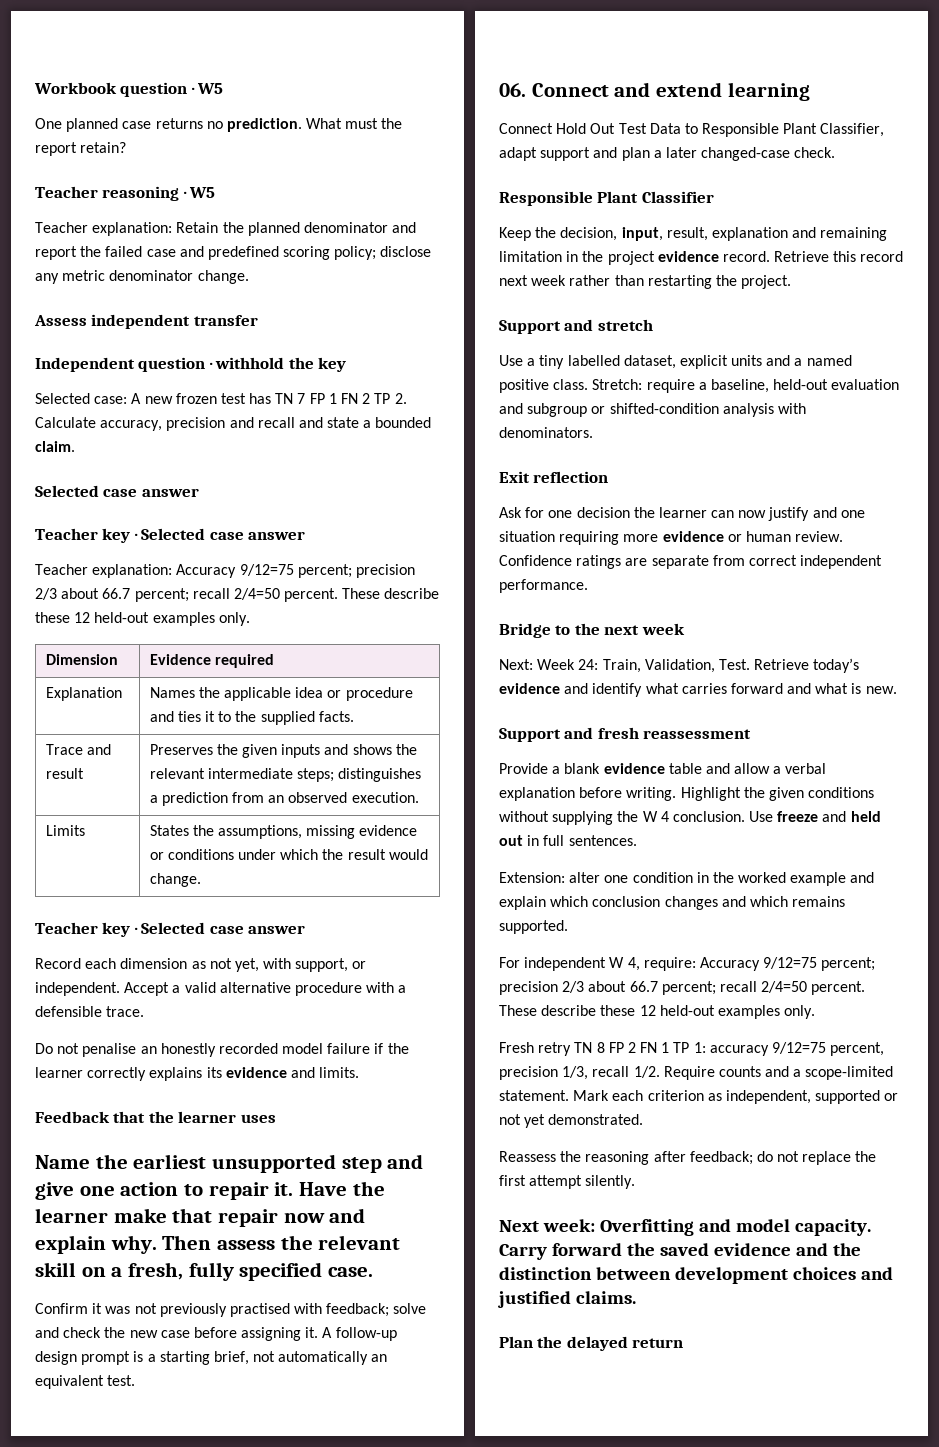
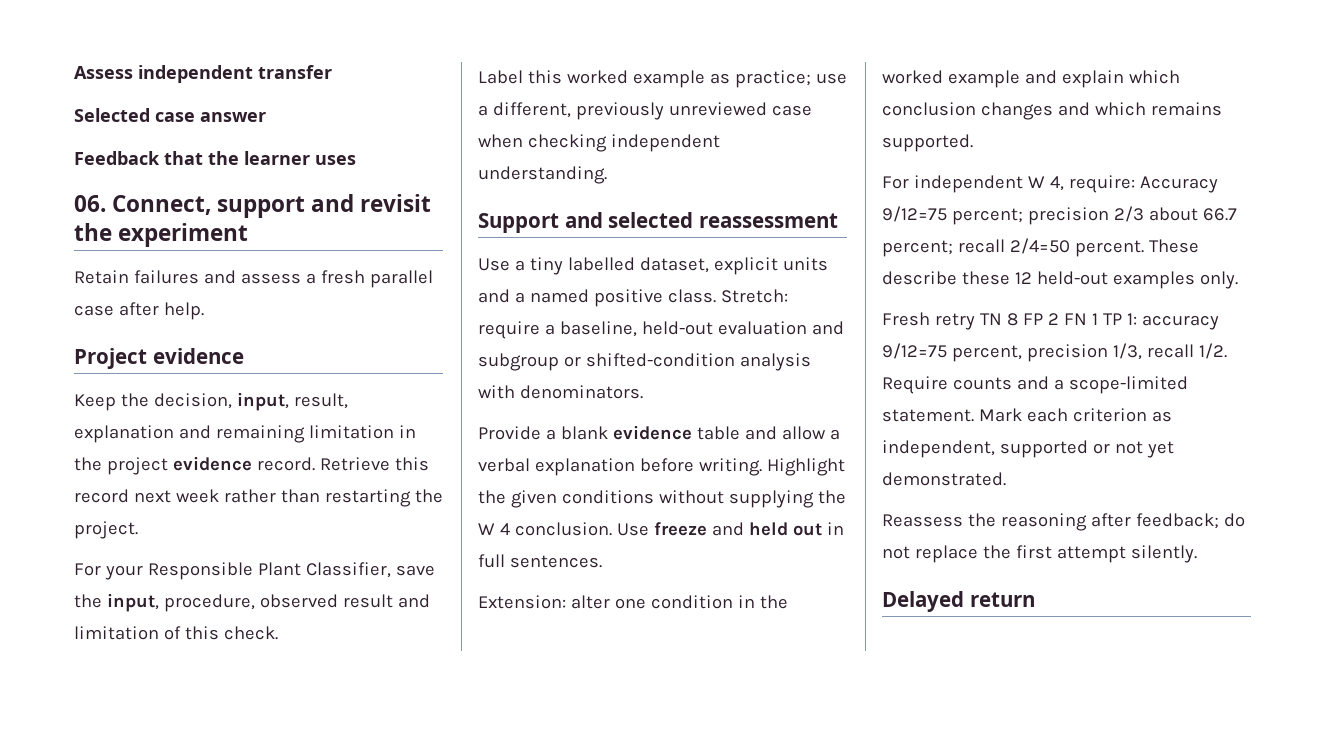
- Workbook question · W5
- One planned case returns no prediction. What must the report retain?
- Teacher reasoning · W5
- Teacher explanation: Retain the planned denominator and report the failed case and predefined scoring policy; disclose any metric denominator change.
  Assess independent transfer
- Independent question · withhold the key
- Selected case: A new frozen test has TN 7 FP 1 FN 2 TP 2. Calculate accuracy, precision and recall and state a bounded claim.
  Selected case answer
- Teacher key · Selected case answer
- Teacher explanation: Accuracy 9/12=75 percent; precision 2/3 about 66.7 percent; recall 2/4=50 percent. These describe these 12 held-out examples only.
- Dimension | Evidence required
- Explanation | Names the applicable idea or procedure and ties it to the supplied facts.
- Trace and result | Preserves the given inputs and shows the relevant intermediate steps; distinguishes a prediction from an observed execution.
- Limits | States the assumptions, missing evidence or conditions under which the result would change.
- Teacher key · Selected case answer
- Record each dimension as not yet, with support, or independent. Accept a valid alternative procedure with a defensible trace.
- Do not penalise an honestly recorded model failure if the learner correctly explains its evidence and limits.
- Name the earliest unsupported step and give one action to repair it. Have the learner make that repair now and explain why. Then assess the relevant skill on a fresh, fully specified case.
- Confirm it was not previously practised with feedback; solve and check the new case before assigning it. A follow-up design prompt is a starting brief, not automatically an equivalent test.
- 06. Connect and extend learning
- Connect Hold Out Test Data to Responsible Plant Classifier, adapt support and plan a later changed-case check.
- Responsible Plant Classifier
+ 06. Connect, support and revisit the experiment
+ Retain failures and assess a fresh parallel case after help.
+ Project evidence
- Support and stretch
+ For your Responsible Plant Classifier, save the input, procedure, observed result and limitation of this check.
+ Label this worked example as practice; use a different, previously unreviewed case when checking independent understanding.
+ Support and selected reassessment
- Exit reflection
- Ask for one decision the learner can now justify and one situation requiring more evidence or human review. Confidence ratings are separate from correct independent performance.
- Bridge to the next week
- Next: Week 24: Train, Validation, Test. Retrieve today’s evidence and identify what carries forward and what is new.
- Support and fresh reassessment
- Next week: Overfitting and model capacity. Carry forward the saved evidence and the distinction between development choices and justified claims.
- Plan the delayed return
+ Delayed return

